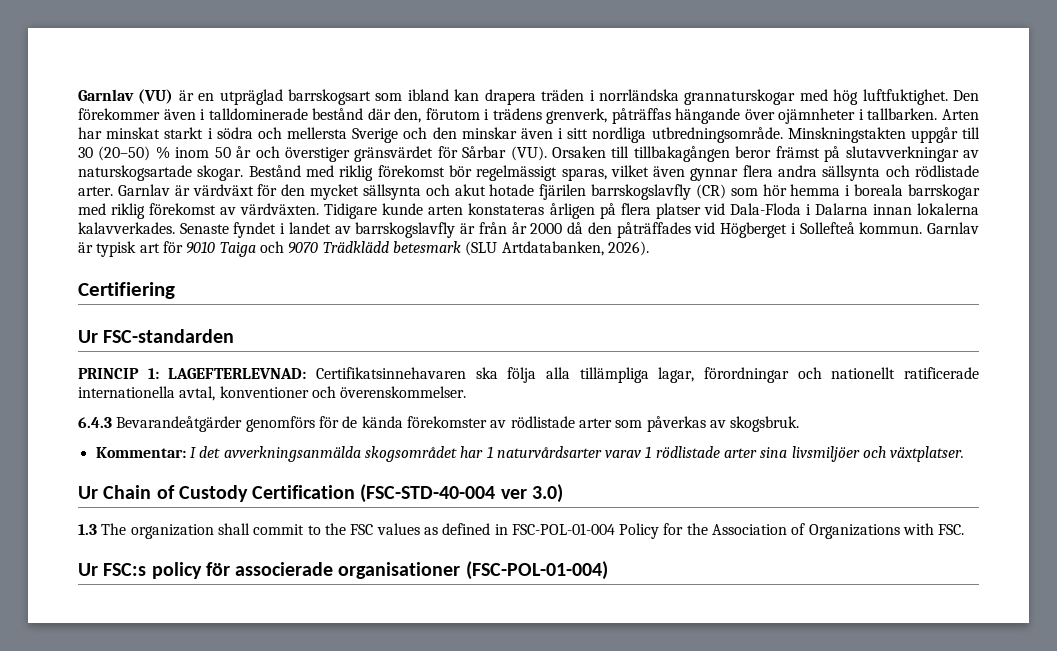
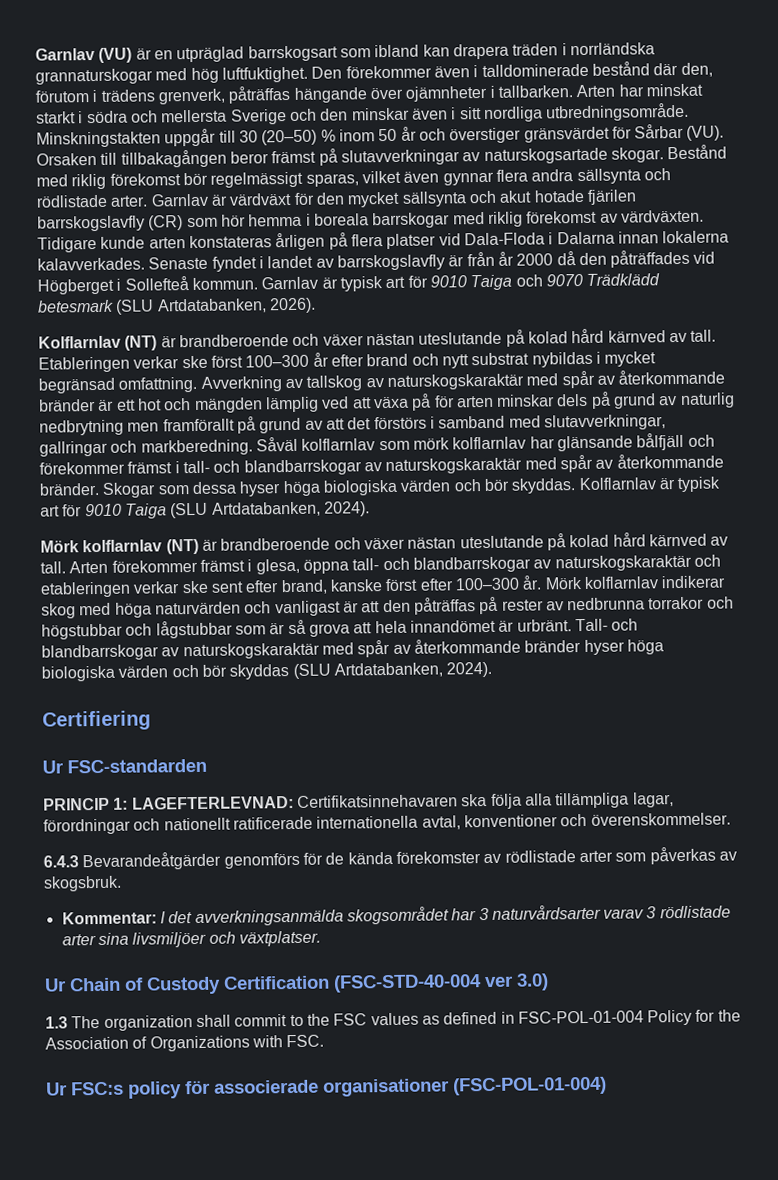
+ Kolflarnlav (NT) är brandberoende och växer nästan uteslutande på kolad hård kärnved av tall. Etableringen verkar ske först 100–300 år efter brand och nytt substrat nybildas i mycket begränsad omfattning. Avverkning av tallskog av naturskogskaraktär med spår av återkommande bränder är ett hot och mängden lämplig ved att växa på för arten minskar dels på grund av naturlig nedbrytning men framförallt på grund av att det förstörs i samband med slutavverkningar, gallringar och markberedning. Såväl kolflarnlav som mörk kolflarnlav har glänsande bålfjäll och förekommer främst i tall- och blandbarrskogar av naturskogskaraktär med spår av återkommande bränder. Skogar som dessa hyser höga biologiska värden och bör skyddas. Kolflarnlav är typisk art för 9010 Taiga (SLU Artdatabanken, 2024).
+ Mörk kolflarnlav (NT) är brandberoende och växer nästan uteslutande på kolad hård kärnved av tall. Arten förekommer främst i glesa, öppna tall- och blandbarrskogar av naturskogskaraktär och etableringen verkar ske sent efter brand, kanske först efter 100–300 år. Mörk kolflarnlav indikerar skog med höga naturvärden och vanligast är att den påträffas på rester av nedbrunna torrakor och högstubbar och lågstubbar som är så grova att hela innandömet är urbränt. Tall- och blandbarrskogar av naturskogskaraktär med spår av återkommande bränder hyser höga biologiska värden och bör skyddas (SLU Artdatabanken, 2024).
- Kommentar: I det avverkningsanmälda skogsområdet har 1 naturvårdsarter varav 1 rödlistade arter sina livsmiljöer och växtplatser.
+ Kommentar: I det avverkningsanmälda skogsområdet har 3 naturvårdsarter varav 3 rödlistade arter sina livsmiljöer och växtplatser.

